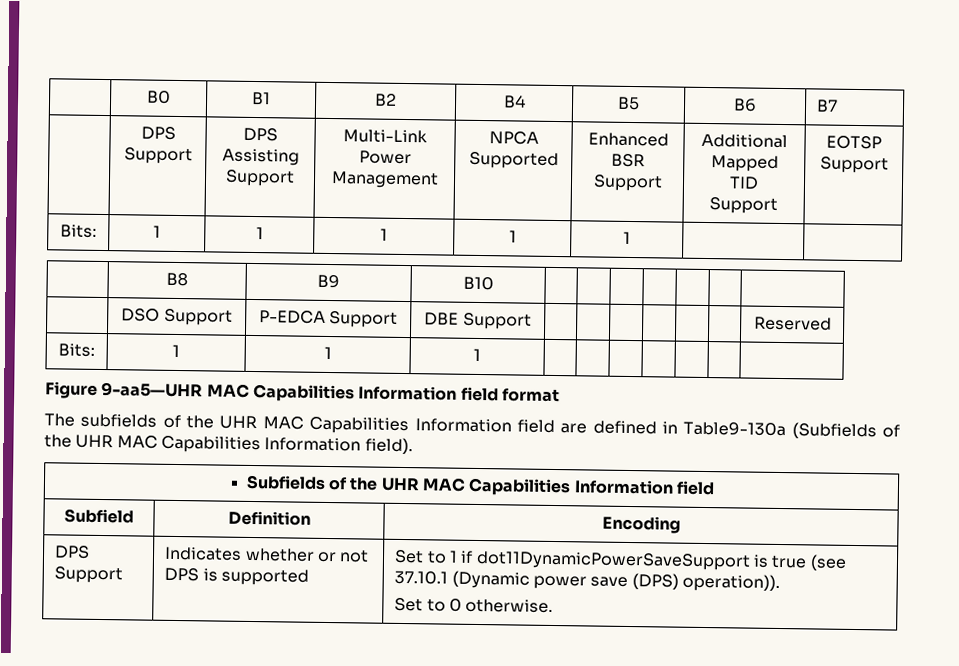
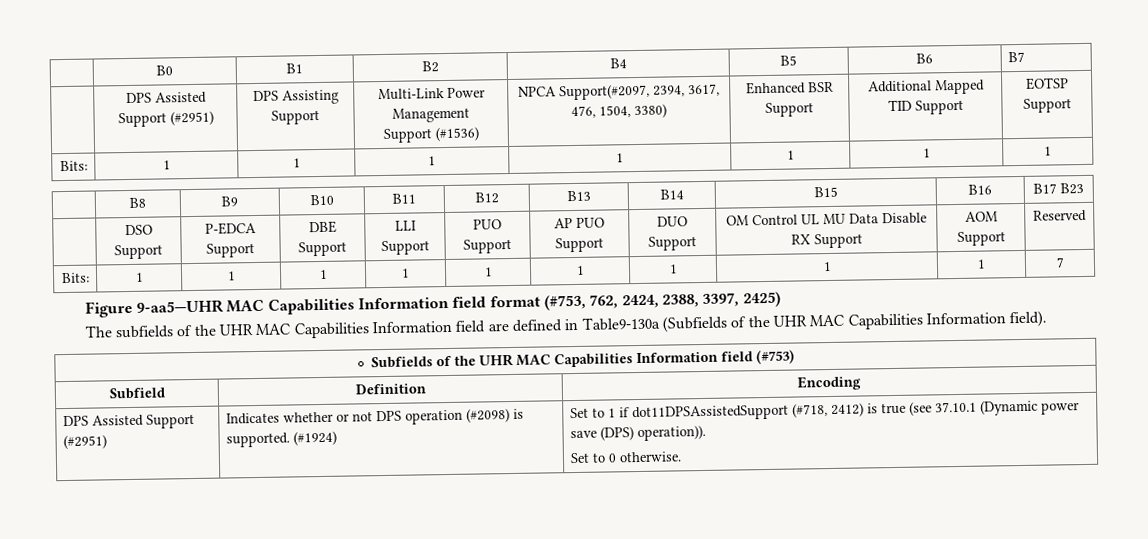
- | DPS Support | DPS Assisting Support | Multi-Link Power Management | NPCA Supported | Enhanced BSR Support | Additional Mapped TID Support | EOTSP Support
- Bits: | 1 | 1 | 1 | 1 | 1 | |
+ | DPS Assisted Support (#2951) | DPS Assisting Support | Multi-Link Power Management
+ Support (#1536) | NPCA Support(#2097, 2394, 3617, 476, 1504, 3380) | Enhanced BSR Support | Additional Mapped TID Support | EOTSP Support
+ Bits: | 1 | 1 | 1 | 1 | 1 | 1 | 1
- | B8 | B9 | B10 | | | | | | |
+ | B8 | B9 | B10 | B11 | B12 | B13 | B14 | B15 | B16 | B17 B23
- | DSO Support | P-EDCA Support | DBE Support | | | | | | | Reserved
+ | DSO Support | P-EDCA Support | DBE Support | LLI Support | PUO Support | AP PUO Support | DUO Support | OM Control UL MU Data Disable RX Support | AOM Support | Reserved
- Bits: | 1 | 1 | 1 | | | | | | |
+ Bits: | 1 | 1 | 1 | 1 | 1 | 1 | 1 | 1 | 1 | 7
- Figure 9-aa5—UHR MAC Capabilities Information field format
+ Figure 9-aa5—UHR MAC Capabilities Information field format (#753, 762, 2424, 2388, 3397, 2425)
- Subfields of the UHR MAC Capabilities Information field
+ Subfields of the UHR MAC Capabilities Information field (#753)
- DPS Support | Indicates whether or not DPS is supported | Set to 1 if dot11DynamicPowerSaveSupport is true (see 37.10.1 (Dynamic power save (DPS) operation)).
+ DPS Assisted Support (#2951) | Indicates whether or not DPS operation (#2098) is supported. (#1924) | Set to 1 if dot11DPSAssistedSupport (#718, 2412) is true (see 37.10.1 (Dynamic power save (DPS) operation)).

